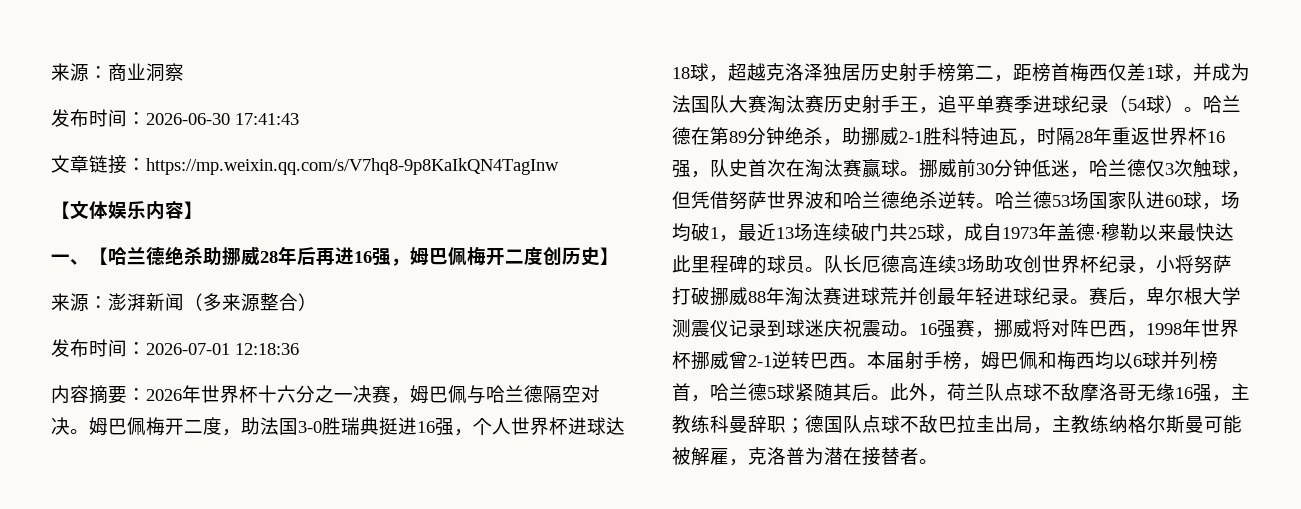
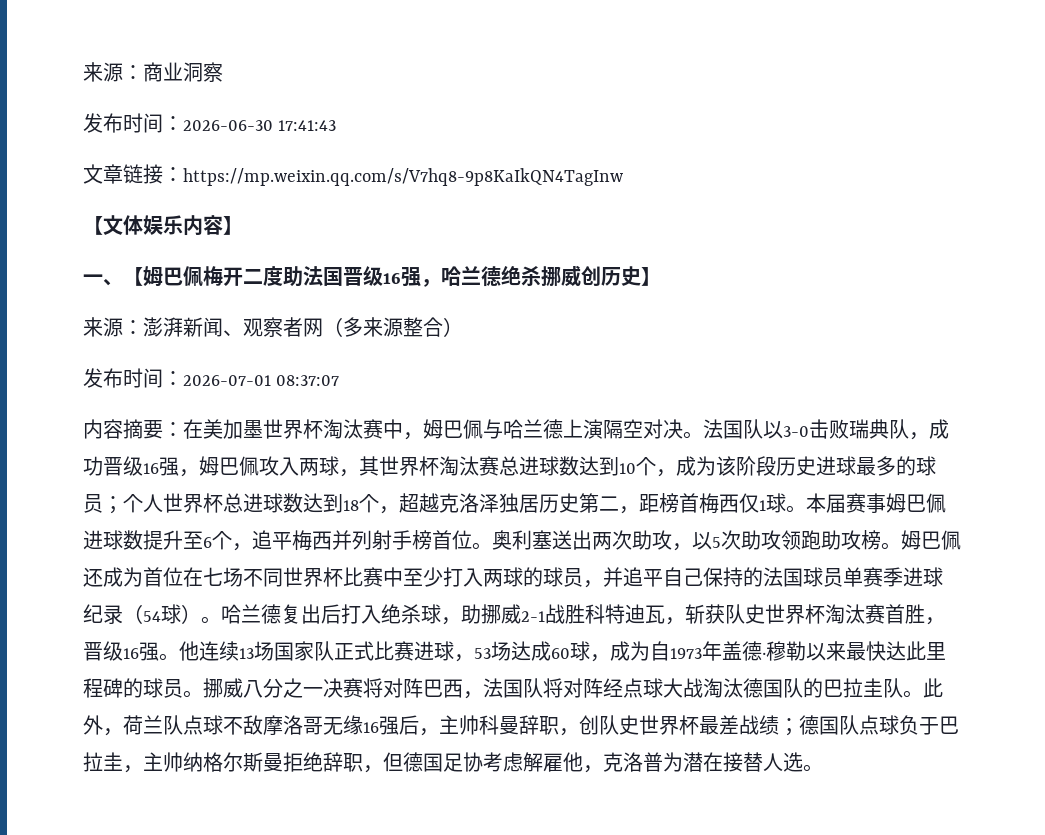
- 一、【哈兰德绝杀助挪威28年后再进16强，姆巴佩梅开二度创历史】
+ 一、【姆巴佩梅开二度助法国晋级16强，哈兰德绝杀挪威创历史】
- 来源：澎湃新闻（多来源整合）
+ 来源：澎湃新闻、观察者网（多来源整合）
- 发布时间：2026-07-01 12:18:36
+ 发布时间：2026-07-01 08:37:07
- 内容摘要：2026年世界杯十六分之一决赛，姆巴佩与哈兰德隔空对决。
+ 内容摘要：在美加墨世界杯淘汰赛中，姆巴佩与哈兰德上演隔空对决。
- 姆巴佩梅开二度，助法国3-0胜瑞典挺进16强，个人世界杯进球达18球，超越克洛泽独居历史射手榜第二，距榜首梅西仅差1球，并成为法国队大赛淘汰赛历史射手王，追平单赛季进球纪录（54球）。
+ 法国队以3-0击败瑞典队，成功晋级16强，姆巴佩攻入两球，其世界杯淘汰赛总进球数达到10个，成为该阶段历史进球最多的球员；个人世界杯总进球数达到18个，超越克洛泽独居历史第二，距榜首梅西仅1球。本届赛事姆巴佩进球数提升至6个，追平梅西并列射手榜首位。奥利塞送出两次助攻，以5次助攻领跑助攻榜。姆巴佩还成为首位在七场不同世界杯比赛中至少打入两球的球员，并追平自己保持的法国球员单赛季进球纪录（54球）。
- 哈兰德在第89分钟绝杀，助挪威2-1胜科特迪瓦，时隔28年重返世界杯16强，队史首次在淘汰赛赢球。挪威前30分钟低迷，哈兰德仅3次触球，但凭借努萨世界波和哈兰德绝杀逆转。哈兰德53场国家队进60球，场均破1，最近13场连续破门共25球，成自1973年盖德·穆勒以来最快达此里程碑的球员。
+ 哈兰德复出后打入绝杀球，助挪威2-1战胜科特迪瓦，斩获队史世界杯淘汰赛首胜，晋级16强。他连续13场国家队正式比赛进球，53场达成60球，成为自1973年盖德·穆勒以来最快达此里程碑的球员。
- 队长厄德高连续3场助攻创世界杯纪录，小将努萨打破挪威88年淘汰赛进球荒并创最年轻进球纪录。赛后，卑尔根大学测震仪记录到球迷庆祝震动。16强赛，挪威将对阵巴西，1998年世界杯挪威曾2-1逆转巴西。本届射手榜，姆巴佩和梅西均以6球并列榜首，哈兰德5球紧随其后。
+ 挪威八分之一决赛将对阵巴西，法国队将对阵经点球大战淘汰德国队的巴拉圭队。
- 此外，荷兰队点球不敌摩洛哥无缘16强，主教练科曼辞职；德国队点球不敌巴拉圭出局，主教练纳格尔斯曼可能被解雇，克洛普为潜在接替者。
+ 此外，荷兰队点球不敌摩洛哥无缘16强后，主帅科曼辞职，创队史世界杯最差战绩；德国队点球负于巴拉圭，主帅纳格尔斯曼拒绝辞职，但德国足协考虑解雇他，克洛普为潜在接替人选。

